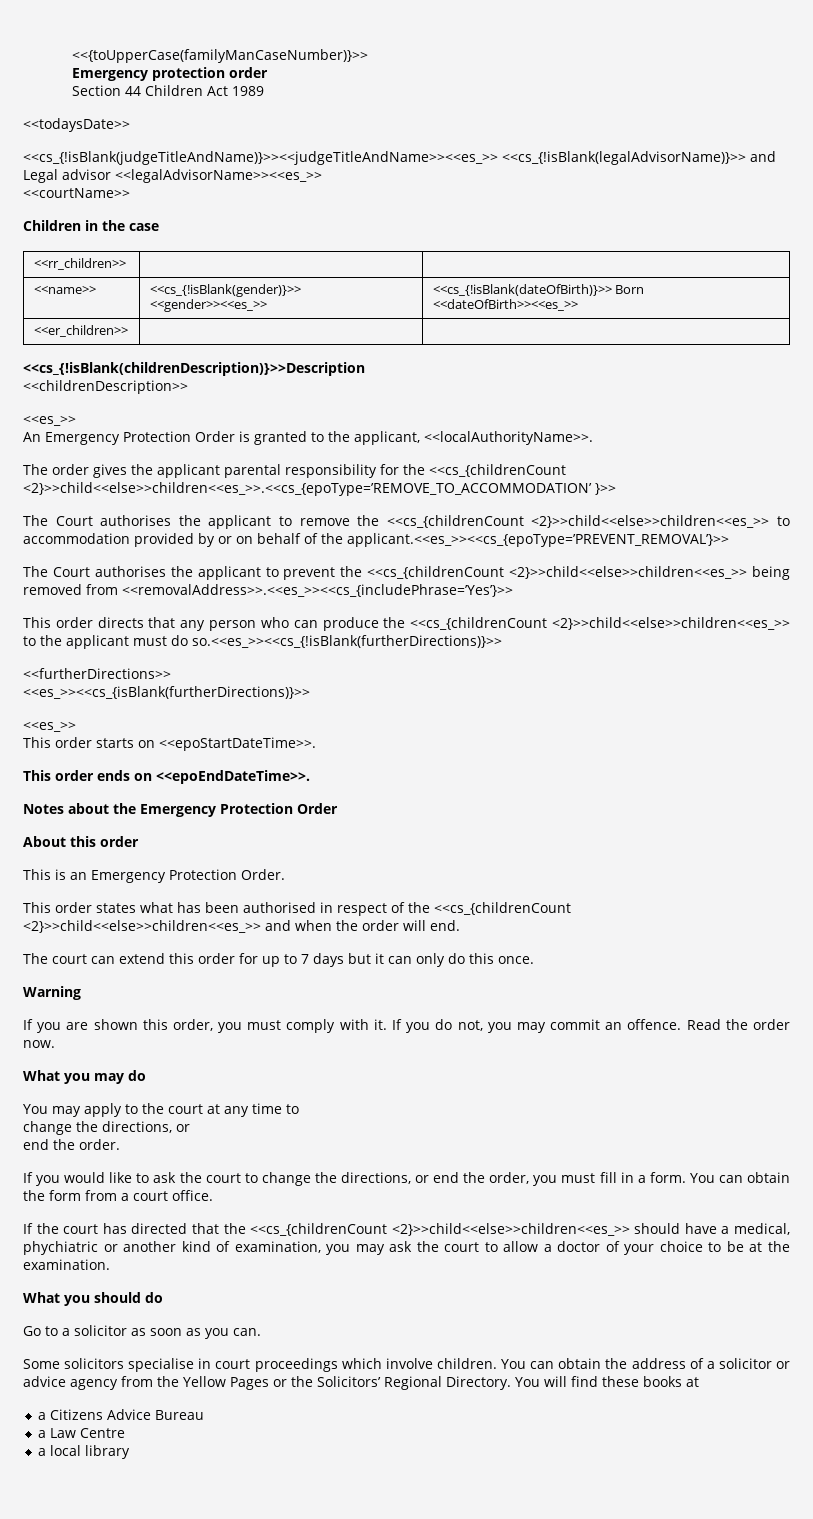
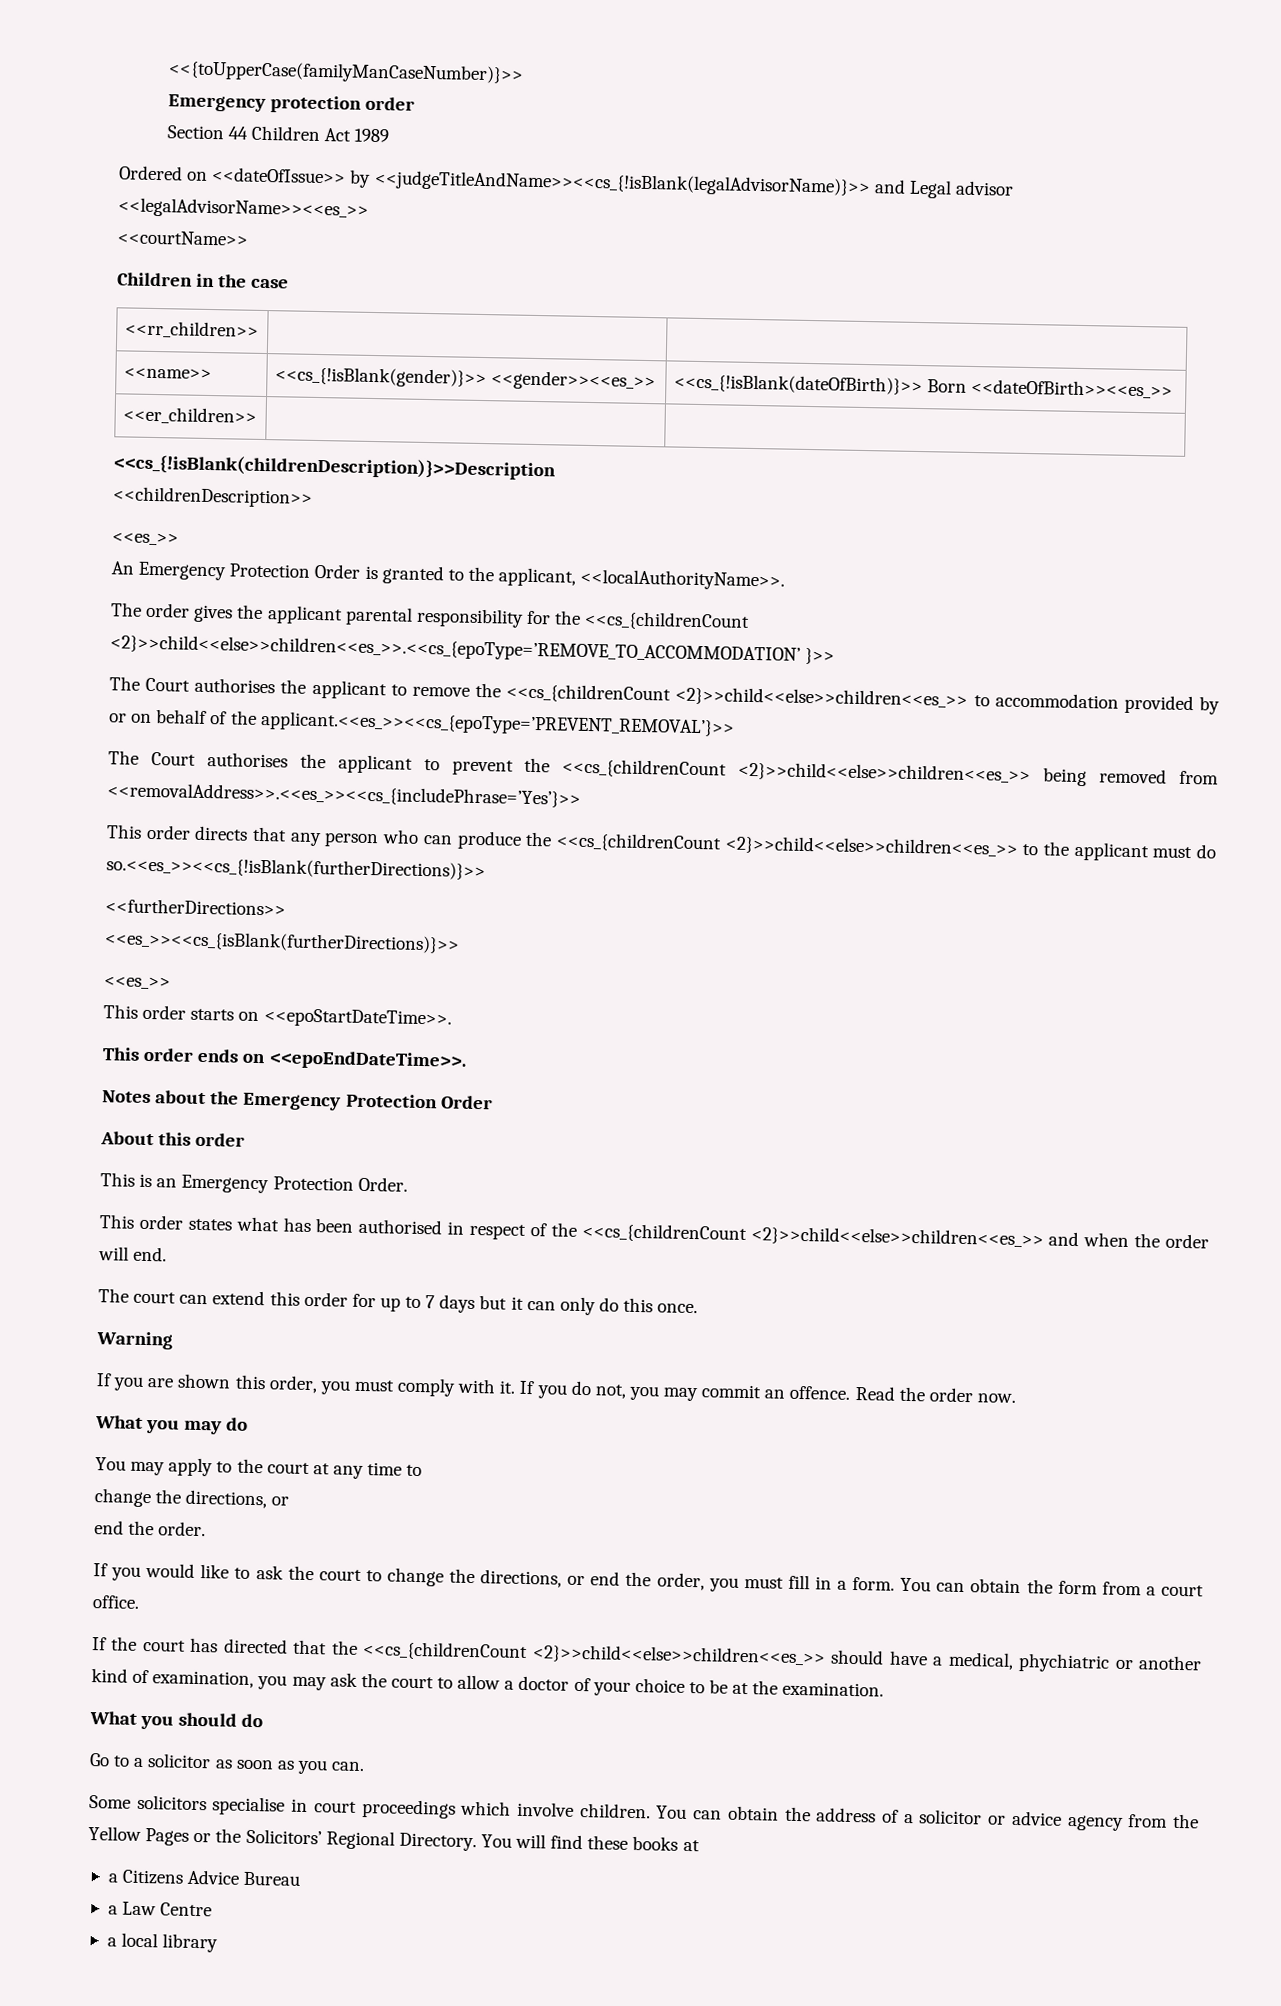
- <<todaysDate>>
- <<cs_{!isBlank(judgeTitleAndName)}>><<judgeTitleAndName>><<es_>> <<cs_{!isBlank(legalAdvisorName)}>> and Legal advisor <<legalAdvisorName>><<es_>>
+ Ordered on <<dateOfIssue>> by <<judgeTitleAndName>><<cs_{!isBlank(legalAdvisorName)}>> and Legal advisor <<legalAdvisorName>><<es_>>

